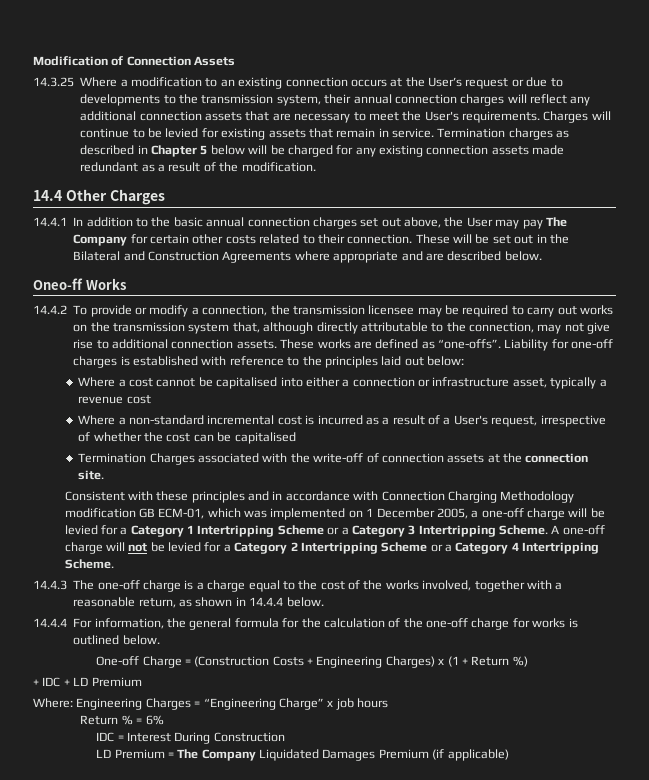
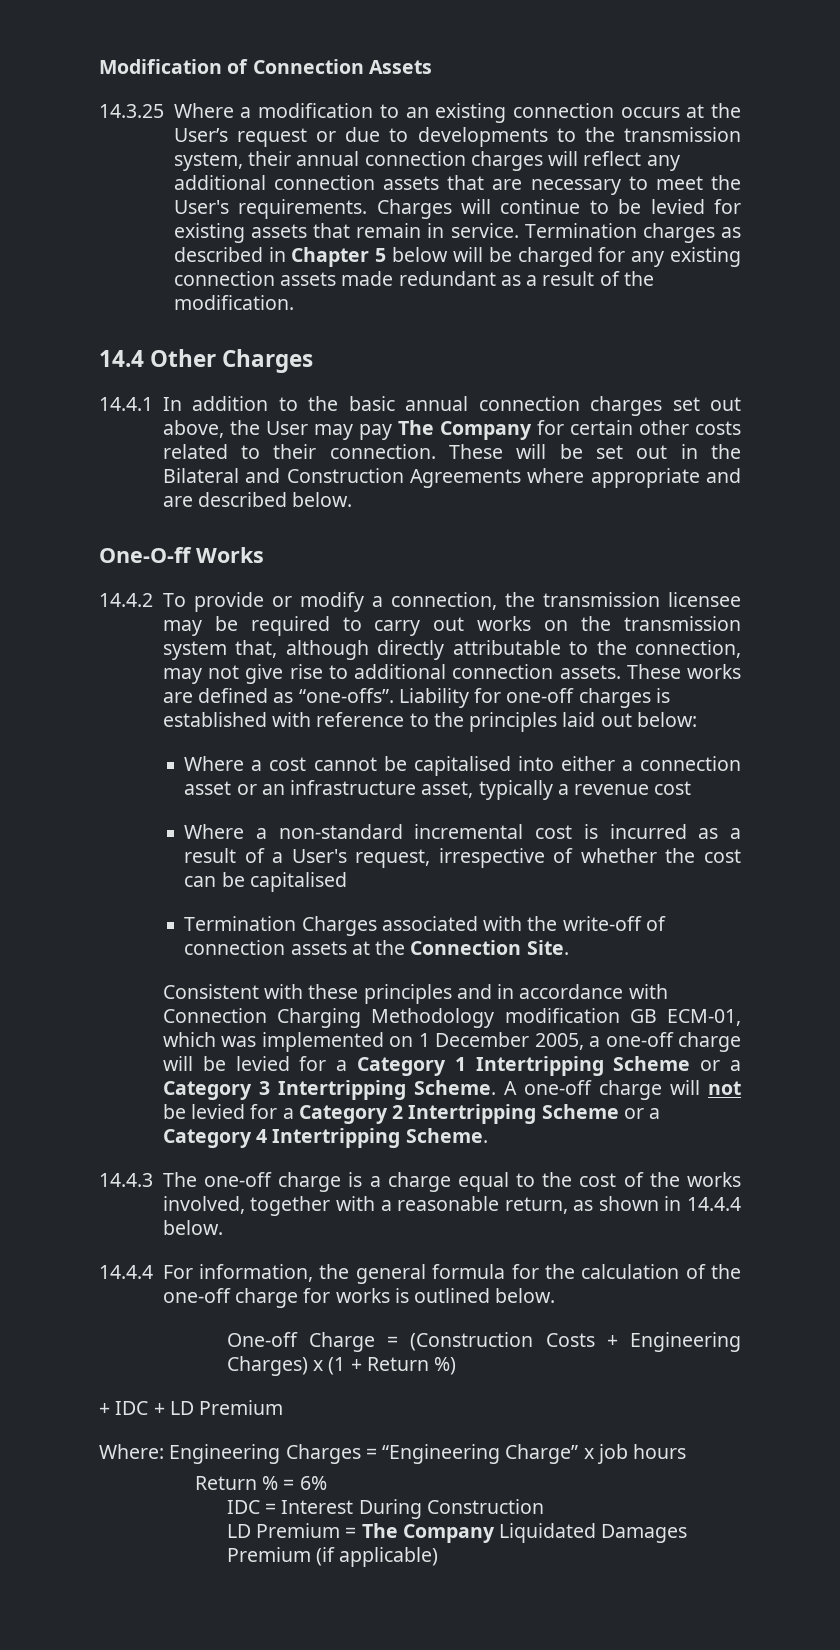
- Oneo-ff Works
+ One-O-ff Works
- Where a cost cannot be capitalised into either a connection or infrastructure asset, typically a revenue cost
+ Where a cost cannot be capitalised into either a connection asset or an infrastructure asset, typically a revenue cost
- Termination Charges associated with the write-off of connection assets at the connection site.
+ Termination Charges associated with the write-off of connection assets at the Connection Site.

